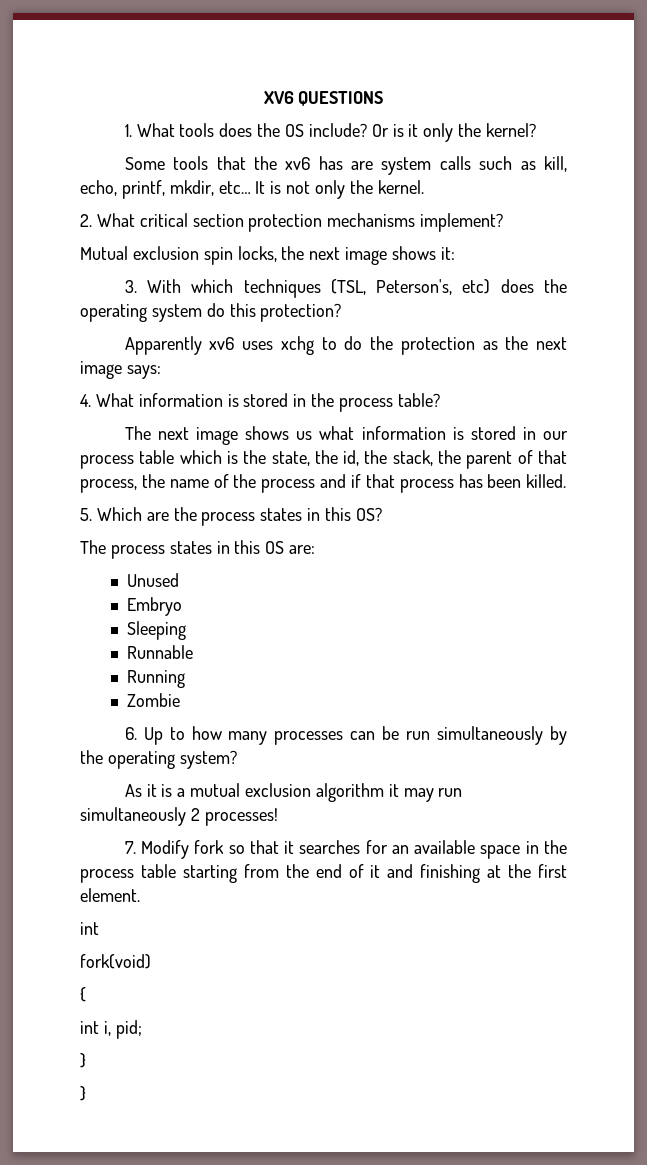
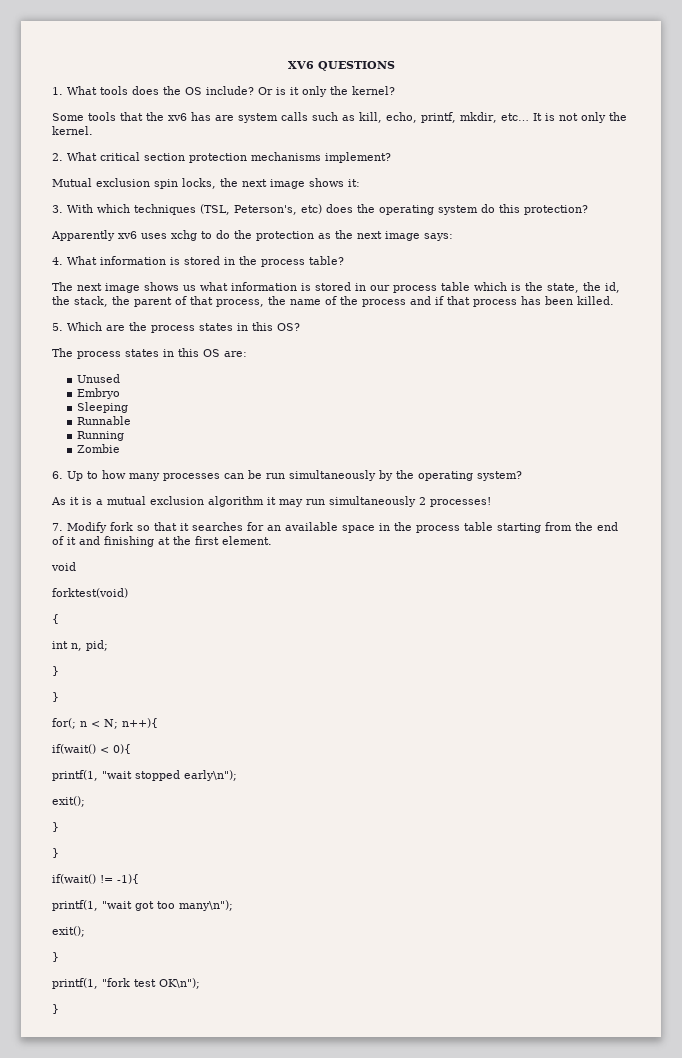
  7. Modify fork so that it searches for an available space in the process table starting from the end of it and finishing at the first element.
- int
- fork(void)
+ void
+ forktest(void)
- int i, pid;
+ int n, pid;
+ for(; n < N; n++){
+ if(wait() < 0){
+ printf(1, "wait stopped early\n");
+ exit();
+ }
+ }
+ if(wait() != -1){
+ printf(1, "wait got too many\n");
+ exit();
+ }
+ printf(1, "fork test OK\n");
+ }

